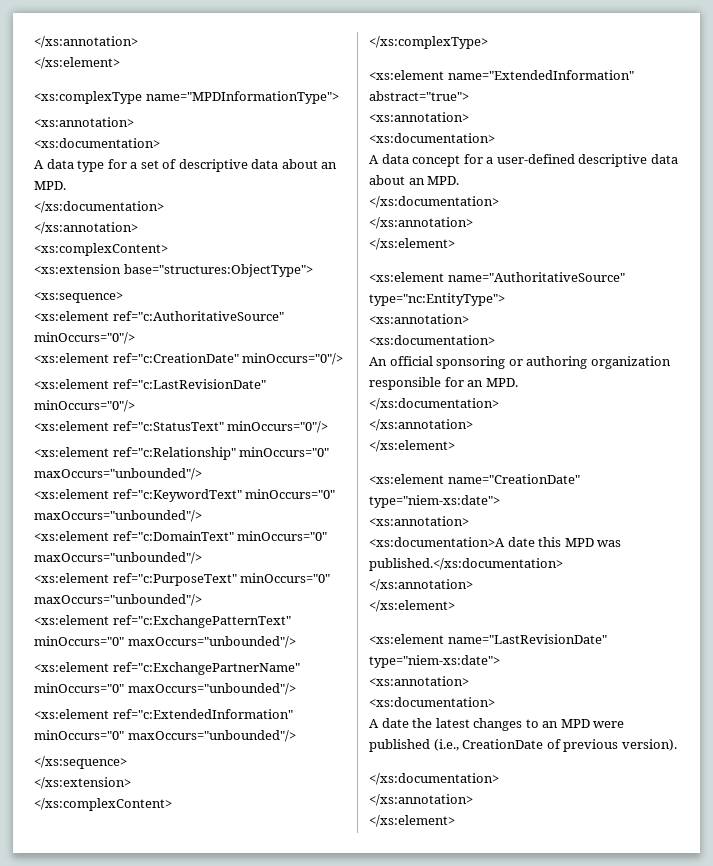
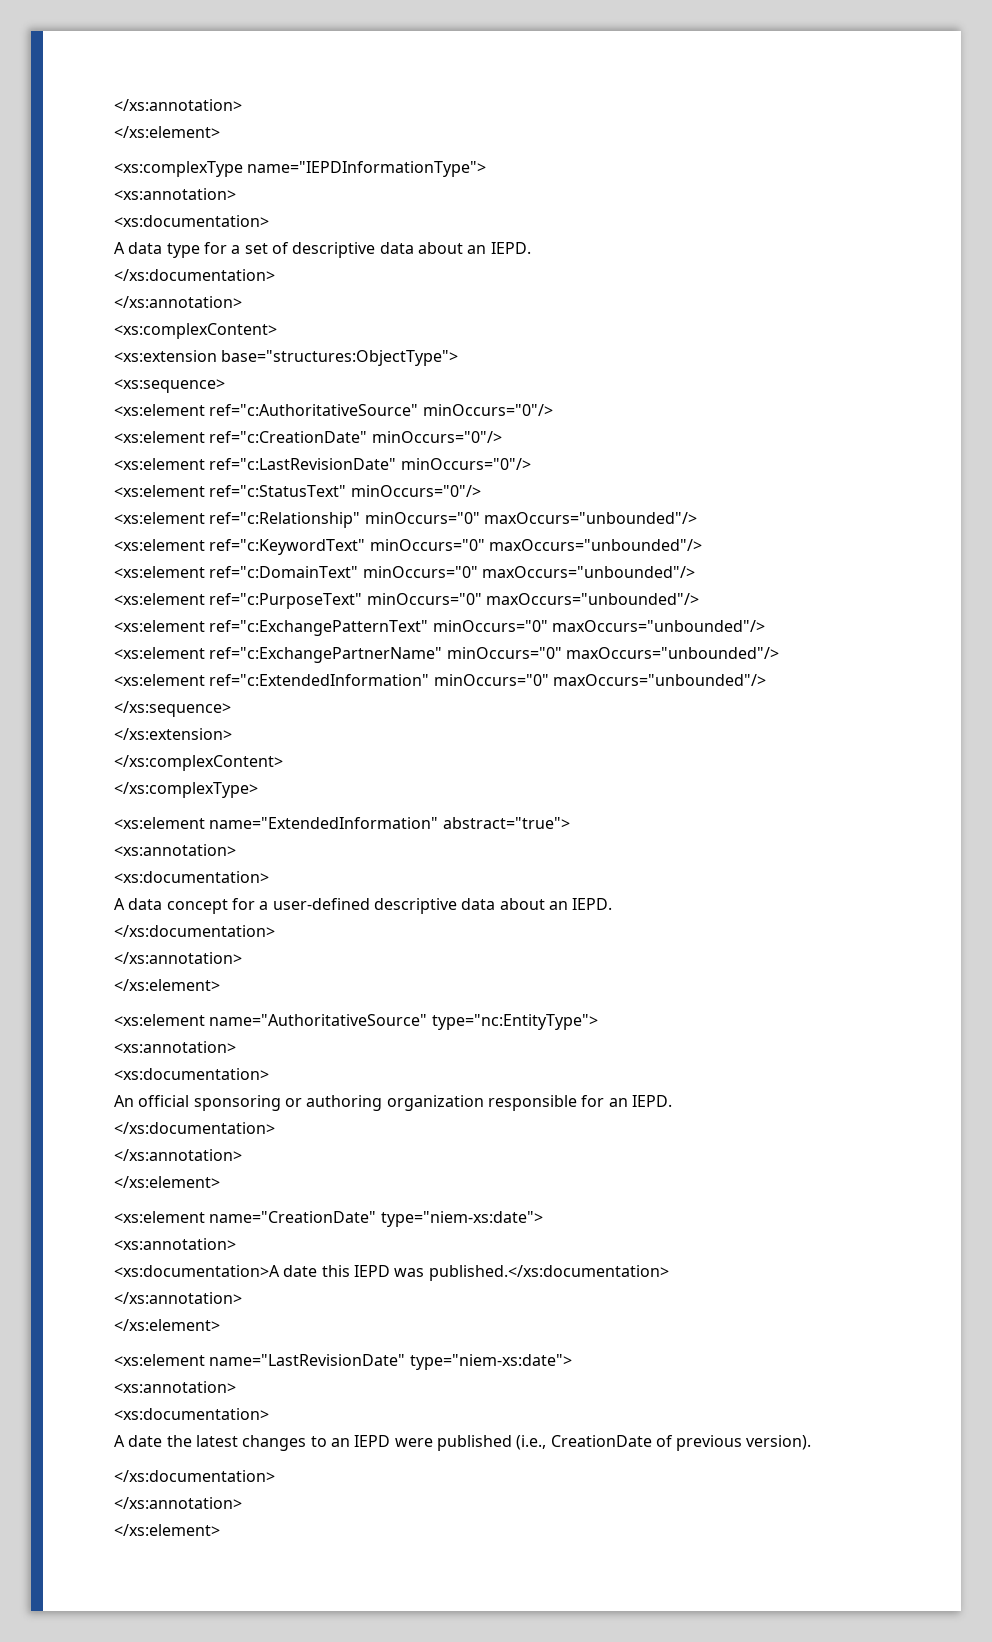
- <xs:complexType name="MPDInformationType">
+ <xs:complexType name="IEPDInformationType">
- A data type for a set of descriptive data about an MPD.
+ A data type for a set of descriptive data about an IEPD.
- A data concept for a user-defined descriptive data about an MPD.
+ A data concept for a user-defined descriptive data about an IEPD.
- An official sponsoring or authoring organization responsible for an MPD.
+ An official sponsoring or authoring organization responsible for an IEPD.
- <xs:documentation>A date this MPD was published.</xs:documentation>
+ <xs:documentation>A date this IEPD was published.</xs:documentation>
- A date the latest changes to an MPD were published (i.e., CreationDate of previous version).
+ A date the latest changes to an IEPD were published (i.e., CreationDate of previous version).

